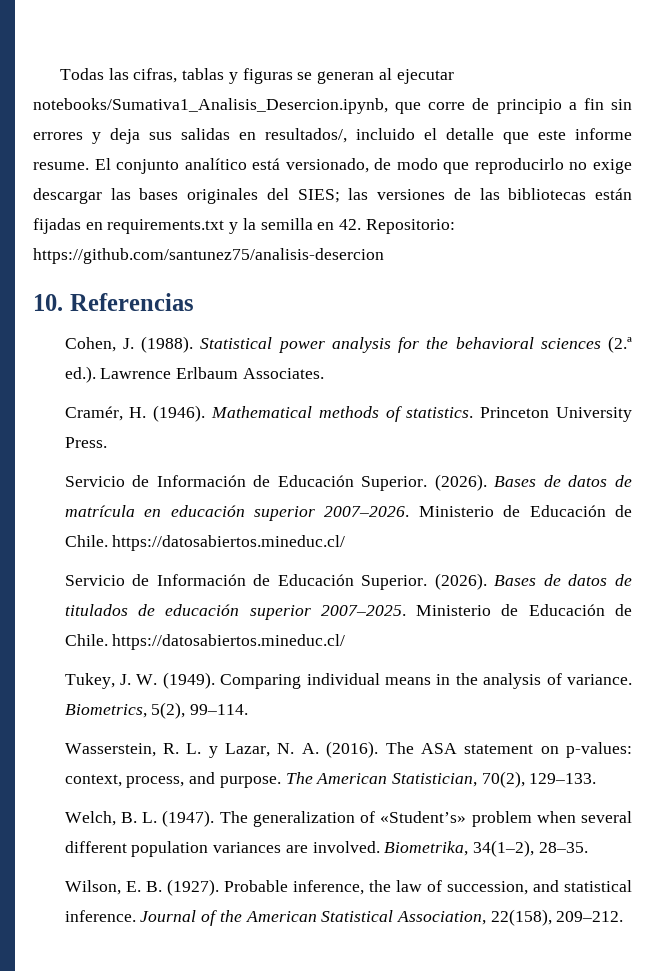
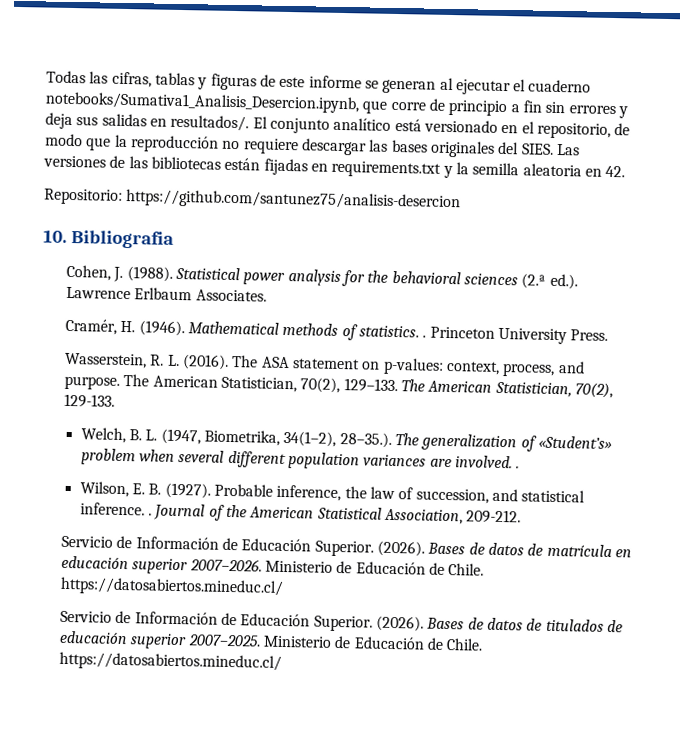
- Todas las cifras, tablas y figuras se generan al ejecutar notebooks/Sumativa1_Analisis_Desercion.ipynb, que corre de principio a fin sin errores y deja sus salidas en resultados/, incluido el detalle que este informe resume. El conjunto analítico está versionado, de modo que reproducirlo no exige descargar las bases originales del SIES; las versiones de las bibliotecas están fijadas en requirements.txt y la semilla en 42. Repositorio: https://github.com/santunez75/analisis-desercion
+ Todas las cifras, tablas y figuras de este informe se generan al ejecutar el cuaderno notebooks/Sumativa1_Analisis_Desercion.ipynb, que corre de principio a fin sin errores y deja sus salidas en resultados/. El conjunto analítico está versionado en el repositorio, de modo que la reproducción no requiere descargar las bases originales del SIES. Las versiones de las bibliotecas están fijadas en requirements.txt y la semilla aleatoria en 42.
+ Repositorio: https://github.com/santunez75/analisis-desercion
- 10. Referencias
+ 10. Bibliografia
- Mathematical methods of statistics.
+ Mathematical methods of statistics. .
+ Wasserstein, R. L. (2016). The ASA statement on p-values: context, process, and purpose. The American Statistician, 70(2), 129–133. The American Statistician, 70(2), 129-133.
+ Welch, B. L. (1947, Biometrika, 34(1–2), 28–35.). The generalization of «Student’s» problem when several different population variances are involved. .
+ Wilson, E. B. (1927). Probable inference, the law of succession, and statistical inference. . Journal of the American Statistical Association, 209-212.
- Tukey, J. W. (1949). Comparing individual means in the analysis of variance. Biometrics, 5(2), 99–114.
- Wasserstein, R. L. y Lazar, N. A. (2016). The ASA statement on p-values: context, process, and purpose. The American Statistician, 70(2), 129–133.
- Welch, B. L. (1947). The generalization of «Student’s» problem when several different population variances are involved. Biometrika, 34(1–2), 28–35.
- Wilson, E. B. (1927). Probable inference, the law of succession, and statistical inference. Journal of the American Statistical Association, 22(158), 209–212.

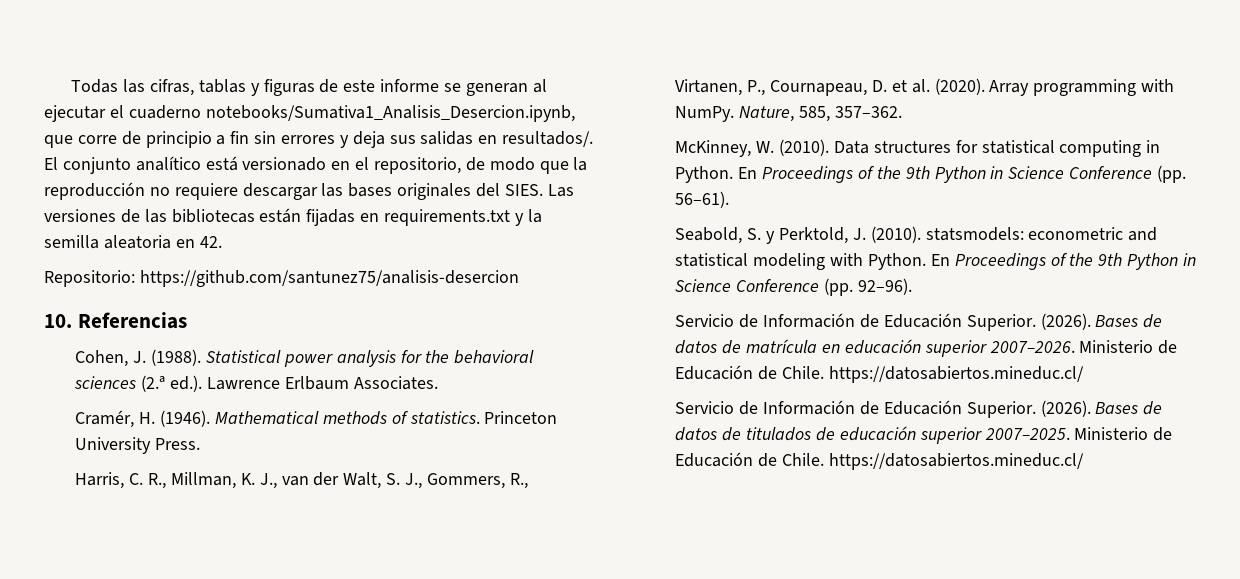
- 10. Bibliografia
+ 10. Referencias
- Mathematical methods of statistics. .
+ Mathematical methods of statistics.
- Wasserstein, R. L. (2016). The ASA statement on p-values: context, process, and purpose. The American Statistician, 70(2), 129–133. The American Statistician, 70(2), 129-133.
- Welch, B. L. (1947, Biometrika, 34(1–2), 28–35.). The generalization of «Student’s» problem when several different population variances are involved. .
- Wilson, E. B. (1927). Probable inference, the law of succession, and statistical inference. . Journal of the American Statistical Association, 209-212.
+ Harris, C. R., Millman, K. J., van der Walt, S. J., Gommers, R., Virtanen, P., Cournapeau, D. et al. (2020). Array programming with NumPy. Nature, 585, 357–362.
+ McKinney, W. (2010). Data structures for statistical computing in Python. En Proceedings of the 9th Python in Science Conference (pp. 56–61).
+ Seabold, S. y Perktold, J. (2010). statsmodels: econometric and statistical modeling with Python. En Proceedings of the 9th Python in Science Conference (pp. 92–96).

